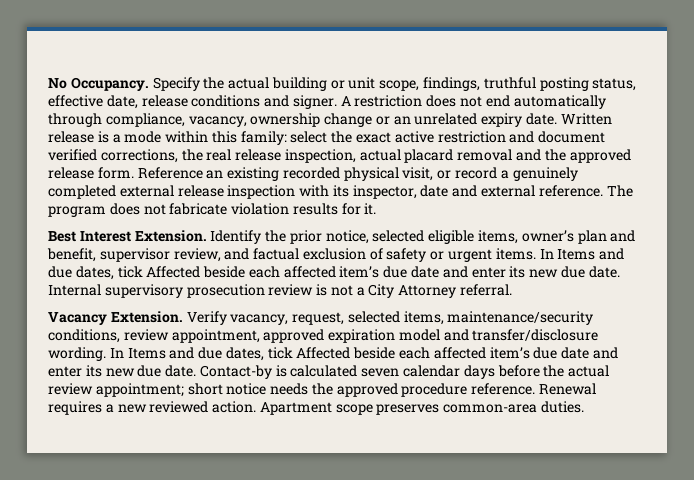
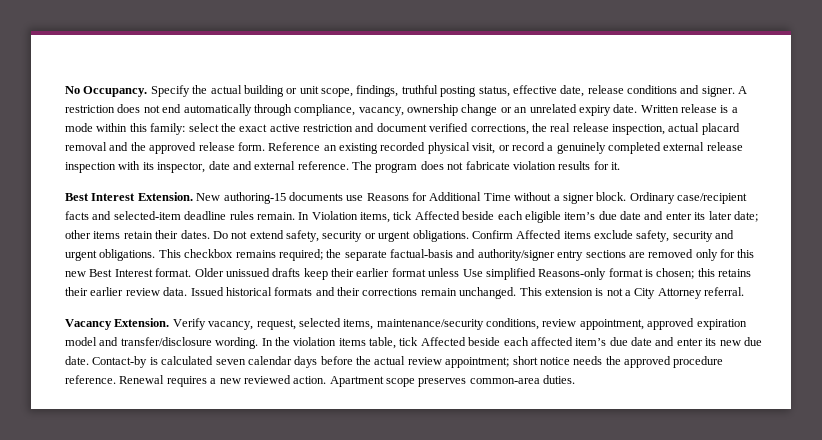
- Identify the prior notice, selected eligible items, owner’s plan and benefit, supervisor review, and factual exclusion of safety or urgent items. In Items and due dates, tick Affected beside each affected item’s due date and enter its new due date. Internal supervisory prosecution review is not a City Attorney referral.
+ New authoring-15 documents use Reasons for Additional Time without a signer block. Ordinary case/recipient facts and selected-item deadline rules remain. In Violation items, tick Affected beside each eligible item’s due date and enter its later date; other items retain their dates. Do not extend safety, security or urgent obligations. Confirm Affected items exclude safety, security and urgent obligations. This checkbox remains required; the separate factual-basis and authority/signer entry sections are removed only for this new Best Interest format. Older unissued drafts keep their earlier format unless Use simplified Reasons-only format is chosen; this retains their earlier review data. Issued historical formats and their corrections remain unchanged. This extension is not a City Attorney referral.
- Verify vacancy, request, selected items, maintenance/security conditions, review appointment, approved expiration model and transfer/disclosure wording. In Items and due dates, tick Affected beside each affected item’s due date and enter its new due date.
+ Verify vacancy, request, selected items, maintenance/security conditions, review appointment, approved expiration model and transfer/disclosure wording. In the violation items table, tick Affected beside each affected item’s due date and enter its new due date.

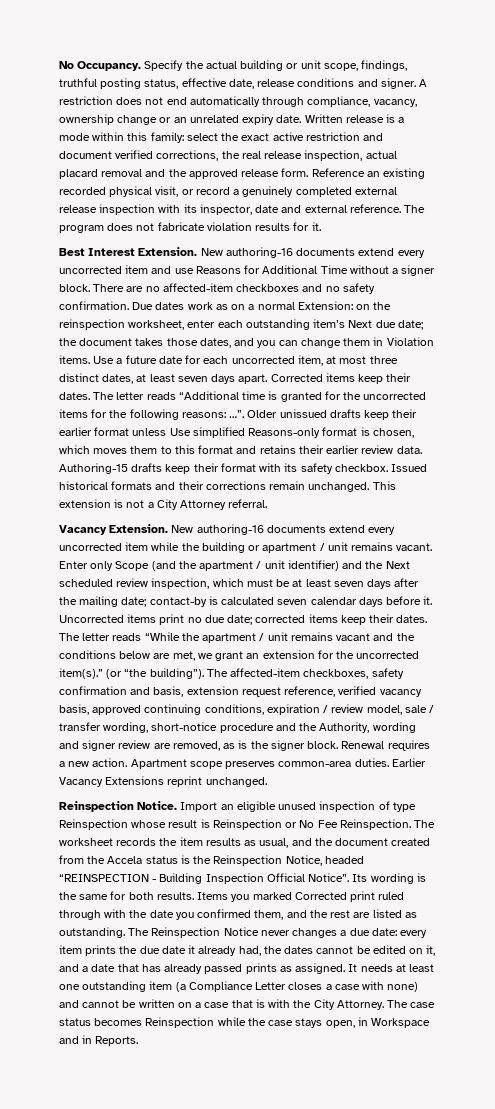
- New authoring-15 documents use Reasons for Additional Time without a signer block.
+ New authoring-16 documents extend every uncorrected item and use Reasons for Additional Time without a signer block.
- Ordinary case/recipient facts and selected-item deadline rules remain. In Violation items, tick Affected beside each eligible item’s due date and enter its later date; other items retain their dates. Do not extend safety, security or urgent obligations. Confirm Affected items exclude safety, security and urgent obligations. This checkbox remains required; the separate factual-basis and authority/signer entry sections are removed only for this new Best Interest format.
+ There are no affected-item checkboxes and no safety confirmation. Due dates work as on a normal Extension: on the reinspection worksheet, enter each outstanding item’s Next due date; the document takes those dates, and you can change them in Violation items. Use a future date for each uncorrected item, at most three distinct dates, at least seven days apart. Corrected items keep their dates. The letter reads “Additional time is granted for the uncorrected items for the following reasons: …”.
- Older unissued drafts keep their earlier format unless Use simplified Reasons-only format is chosen; this retains their earlier review data.
+ Older unissued drafts keep their earlier format unless Use simplified Reasons-only format is chosen, which moves them to this format and retains their earlier review data.
+ Authoring-15 drafts keep their format with its safety checkbox.
- Verify vacancy, request, selected items, maintenance/security conditions, review appointment, approved expiration model and transfer/disclosure wording. In the violation items table, tick Affected beside each affected item’s due date and enter its new due date. Contact-by is calculated seven calendar days before the actual review appointment; short notice needs the approved procedure reference.
+ New authoring-16 documents extend every uncorrected item while the building or apartment / unit remains vacant. Enter only Scope (and the apartment / unit identifier) and the Next scheduled review inspection, which must be at least seven days after the mailing date; contact-by is calculated seven calendar days before it. Uncorrected items print no due date; corrected items keep their dates. The letter reads “While the apartment / unit remains vacant and the conditions below are met, we grant an extension for the uncorrected item(s).” (or “the building”). The affected-item checkboxes, safety confirmation and basis, extension request reference, verified vacancy basis, approved continuing conditions, expiration / review model, sale / transfer wording, short-notice procedure and the Authority, wording and signer review are removed, as is the signer block.
- Renewal requires a new reviewed action.
+ Renewal requires a new action.
+ Earlier Vacancy Extensions reprint unchanged.
+ Reinspection Notice. Import an eligible unused inspection of type Reinspection whose result is Reinspection or No Fee Reinspection. The worksheet records the item results as usual, and the document created from the Accela status is the Reinspection Notice, headed “REINSPECTION - Building Inspection Official Notice”. Its wording is the same for both results. Items you marked Corrected print ruled through with the date you confirmed them, and the rest are listed as outstanding. The Reinspection Notice never changes a due date: every item prints the due date it already had, the dates cannot be edited on it, and a date that has already passed prints as assigned. It needs at least one outstanding item (a Compliance Letter closes a case with none) and cannot be written on a case that is with the City Attorney. The case status becomes Reinspection while the case stays open, in Workspace and in Reports.

